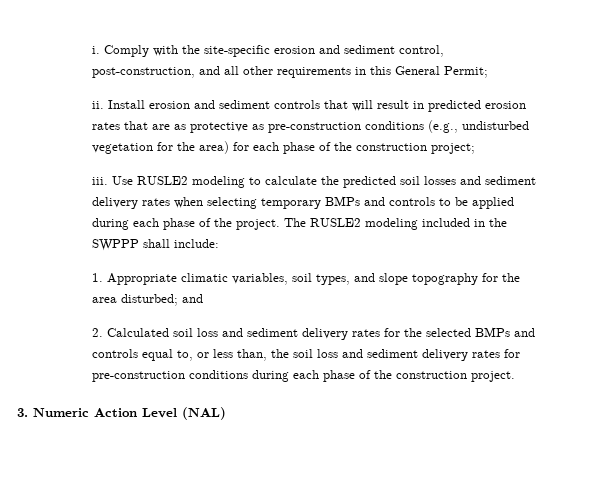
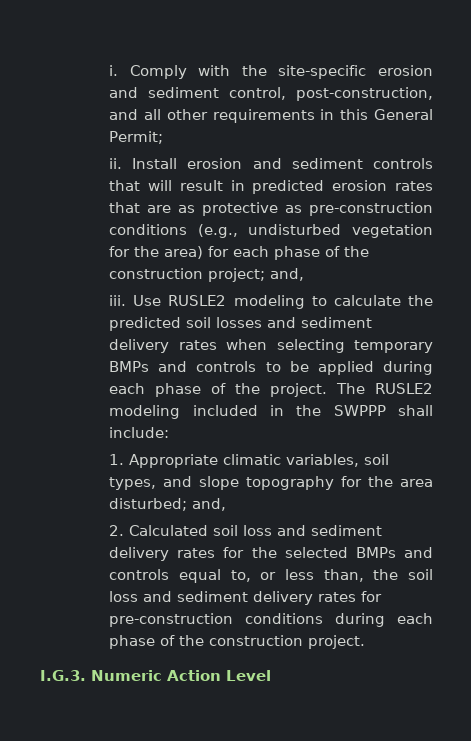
- Install erosion and sediment controls that will result in predicted erosion rates that are as protective as pre-construction conditions (e.g., undisturbed vegetation for the area) for each phase of the construction project;
+ Install erosion and sediment controls that will result in predicted erosion rates that are as protective as pre-construction conditions (e.g., undisturbed vegetation for the area) for each phase of the construction project; and,
- 1. Appropriate climatic variables, soil types, and slope topography for the area disturbed; and
+ 1. Appropriate climatic variables, soil types, and slope topography for the area disturbed; and,
- 3. Numeric Action Level (NAL)
+ I.G.3. Numeric Action Level

